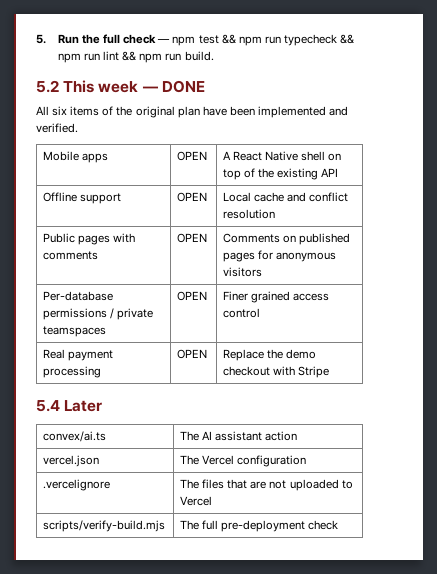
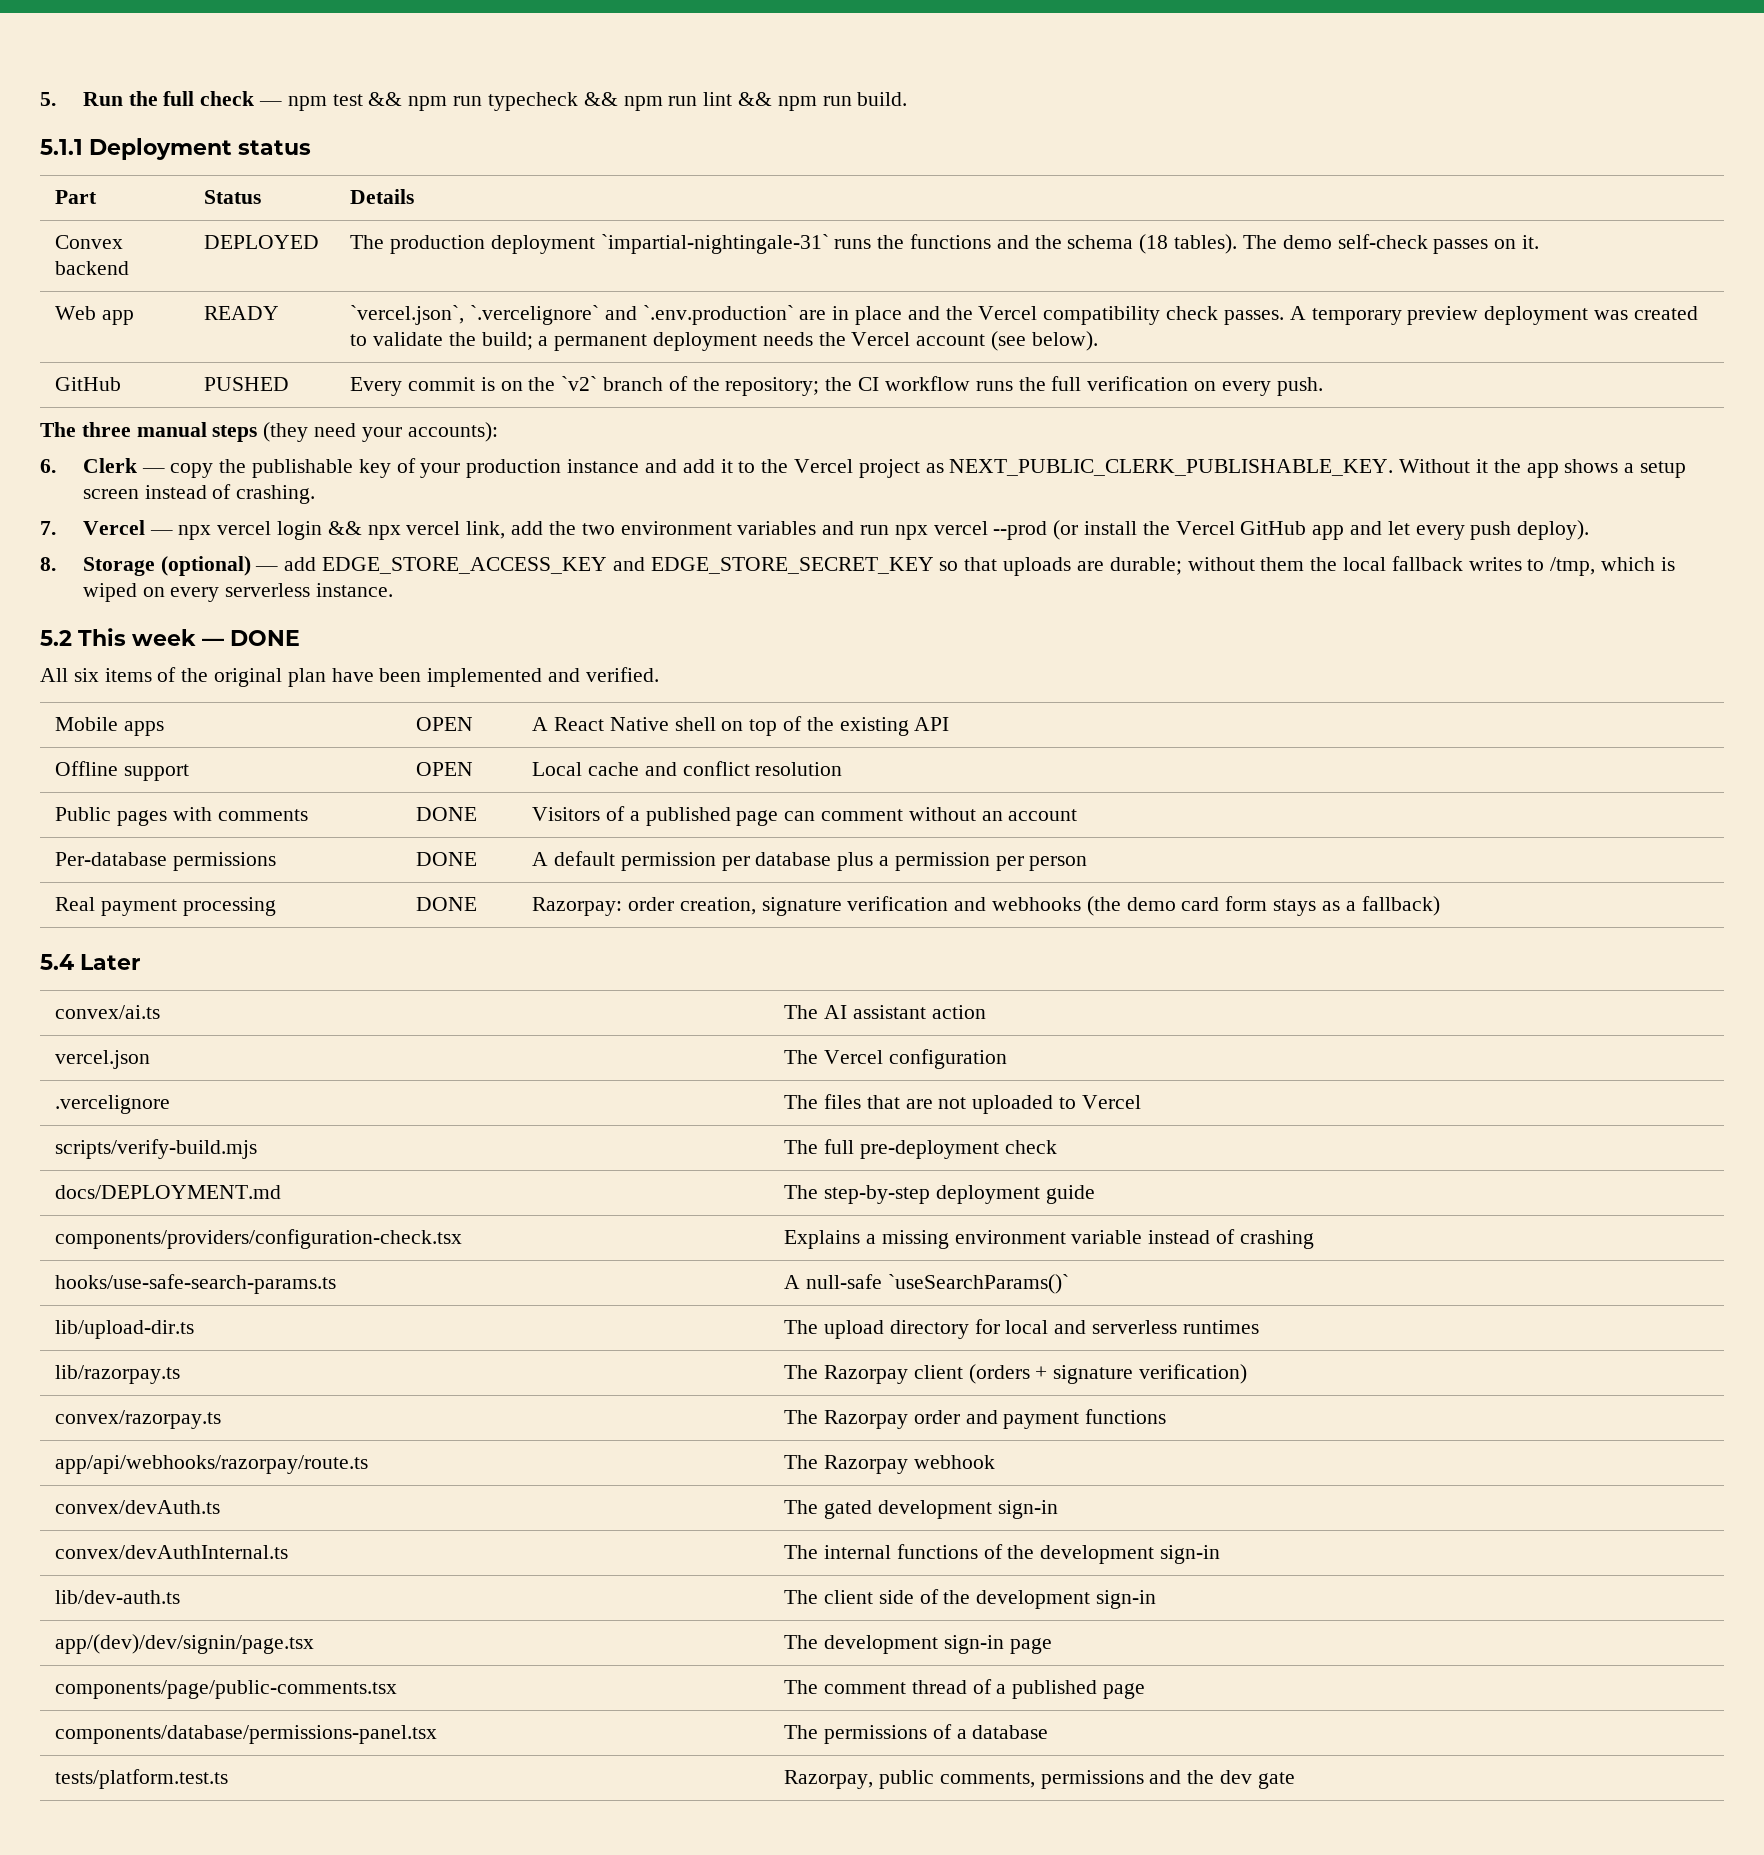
+ 5.1.1 Deployment status
+ Part | Status | Details
+ Convex backend | DEPLOYED | The production deployment `impartial-nightingale-31` runs the functions and the schema (18 tables). The demo self-check passes on it.
+ Web app | READY | `vercel.json`, `.vercelignore` and `.env.production` are in place and the Vercel compatibility check passes. A temporary preview deployment was created to validate the build; a permanent deployment needs the Vercel account (see below).
+ GitHub | PUSHED | Every commit is on the `v2` branch of the repository; the CI workflow runs the full verification on every push.
+ The three manual steps (they need your accounts):
+ 6. Clerk — copy the publishable key of your production instance and add it to the Vercel project as NEXT_PUBLIC_CLERK_PUBLISHABLE_KEY. Without it the app shows a setup screen instead of crashing.
+ 7. Vercel — npx vercel login && npx vercel link, add the two environment variables and run npx vercel --prod (or install the Vercel GitHub app and let every push deploy).
+ 8. Storage (optional) — add EDGE_STORE_ACCESS_KEY and EDGE_STORE_SECRET_KEY so that uploads are durable; without them the local fallback writes to /tmp, which is wiped on every serverless instance.
- Public pages with comments | OPEN | Comments on published pages for anonymous visitors
- Per-database permissions / private teamspaces | OPEN | Finer grained access control
- Real payment processing | OPEN | Replace the demo checkout with Stripe
+ Public pages with comments | DONE | Visitors of a published page can comment without an account
+ Per-database permissions | DONE | A default permission per database plus a permission per person
+ Real payment processing | DONE | Razorpay: order creation, signature verification and webhooks (the demo card form stays as a fallback)
+ docs/DEPLOYMENT.md | The step-by-step deployment guide
+ components/providers/configuration-check.tsx | Explains a missing environment variable instead of crashing
+ hooks/use-safe-search-params.ts | A null-safe `useSearchParams()`
+ lib/upload-dir.ts | The upload directory for local and serverless runtimes
+ lib/razorpay.ts | The Razorpay client (orders + signature verification)
+ convex/razorpay.ts | The Razorpay order and payment functions
+ app/api/webhooks/razorpay/route.ts | The Razorpay webhook
+ convex/devAuth.ts | The gated development sign-in
+ convex/devAuthInternal.ts | The internal functions of the development sign-in
+ lib/dev-auth.ts | The client side of the development sign-in
+ app/(dev)/dev/signin/page.tsx | The development sign-in page
+ components/page/public-comments.tsx | The comment thread of a published page
+ components/database/permissions-panel.tsx | The permissions of a database
+ tests/platform.test.ts | Razorpay, public comments, permissions and the dev gate

